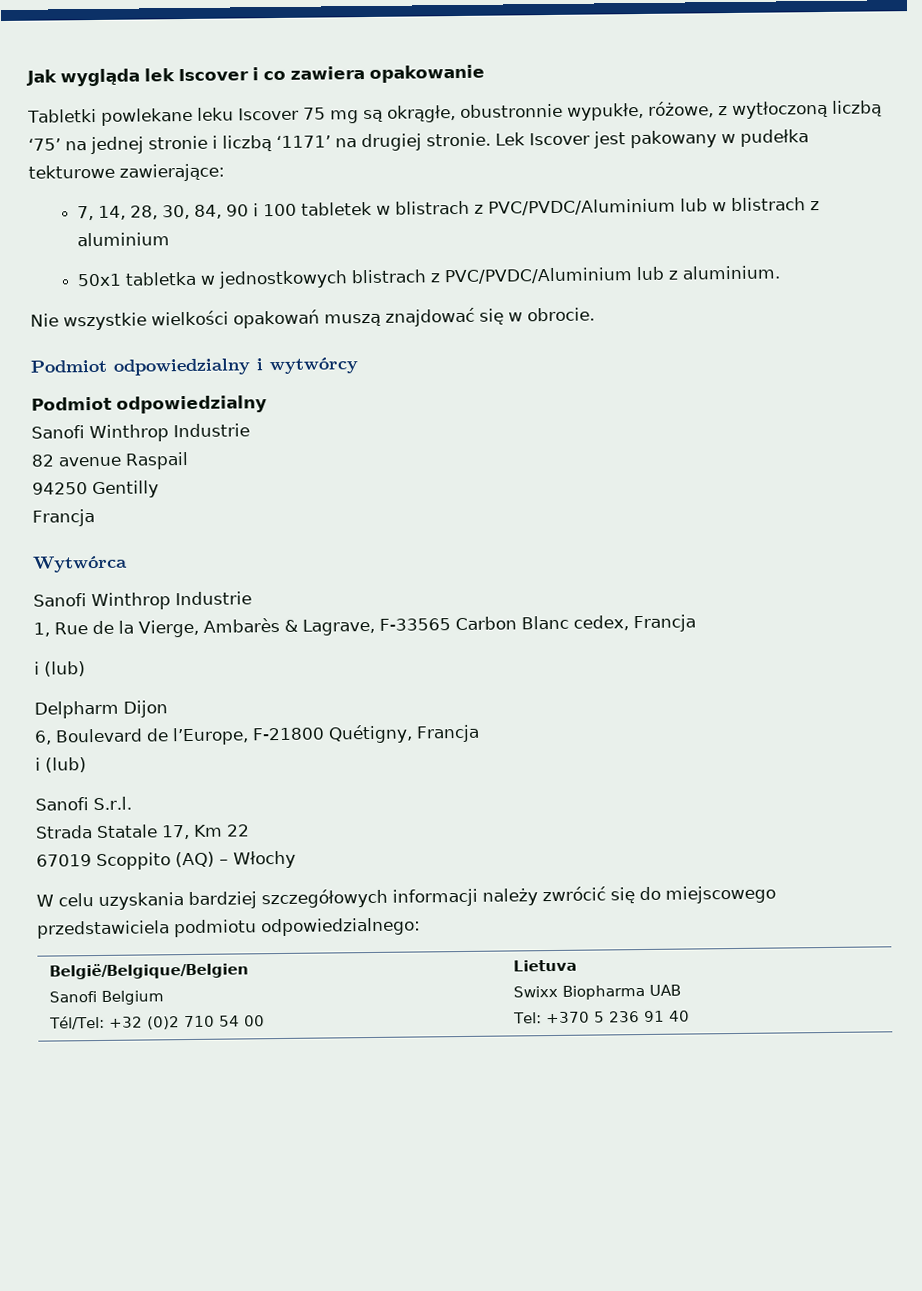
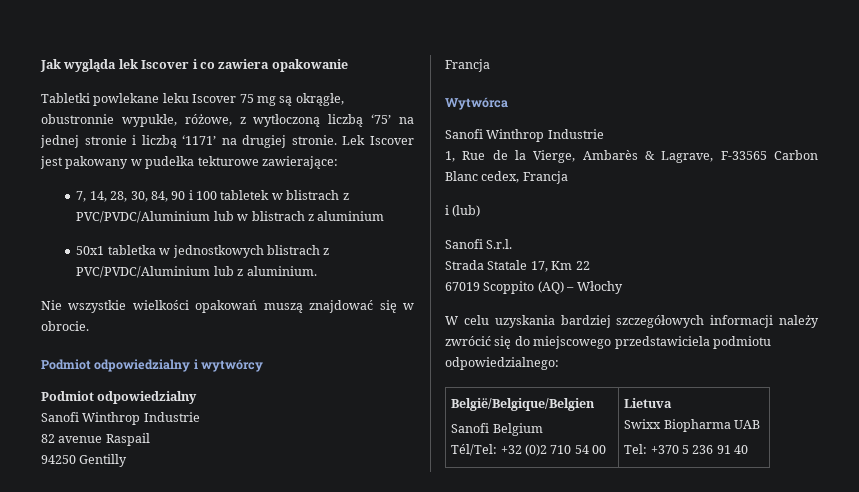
- Delpharm Dijon
- 6, Boulevard de l’Europe, F-21800 Quétigny, Francja
- i (lub)

